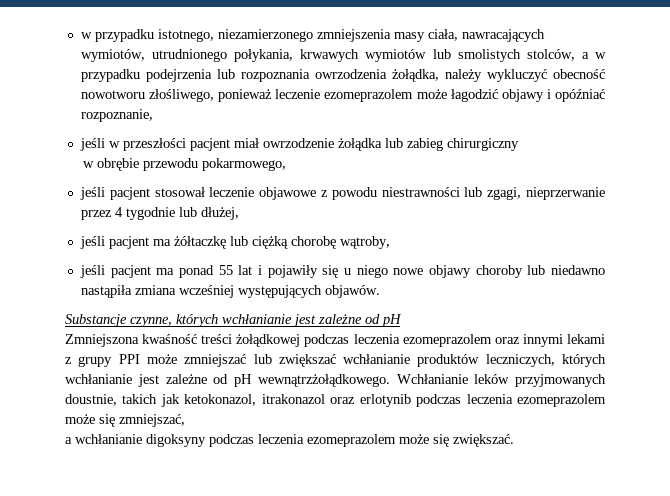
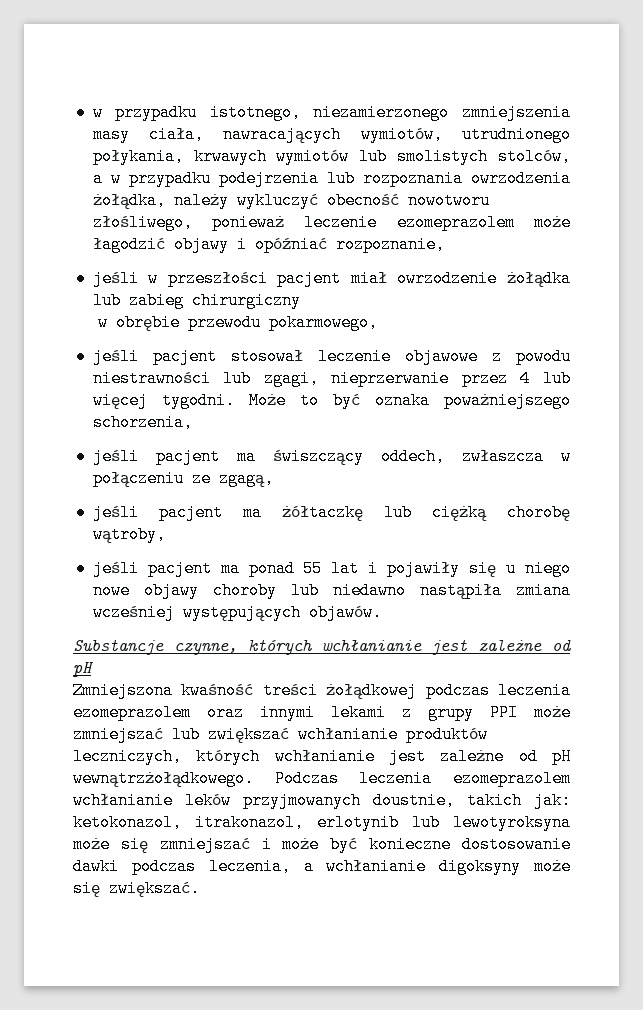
- jeśli pacjent stosował leczenie objawowe z powodu niestrawności lub zgagi, nieprzerwanie przez 4 tygodnie lub dłużej,
+ jeśli pacjent stosował leczenie objawowe z powodu niestrawności lub zgagi, nieprzerwanie przez 4 lub więcej tygodni. Może to być oznaka poważniejszego schorzenia,
+ jeśli pacjent ma świszczący oddech, zwłaszcza w połączeniu ze zgagą,
- Wchłanianie leków przyjmowanych doustnie, takich jak ketokonazol, itrakonazol oraz erlotynib podczas leczenia ezomeprazolem może się zmniejszać,
- a wchłanianie digoksyny podczas leczenia ezomeprazolem może się zwiększać.
+ Podczas leczenia ezomeprazolem wchłanianie leków przyjmowanych doustnie, takich jak: ketokonazol, itrakonazol, erlotynib lub lewotyroksyna może się zmniejszać i może być konieczne dostosowanie dawki podczas leczenia, a wchłanianie digoksyny może się zwiększać.

